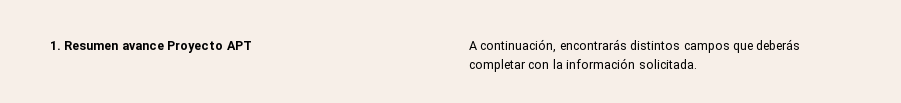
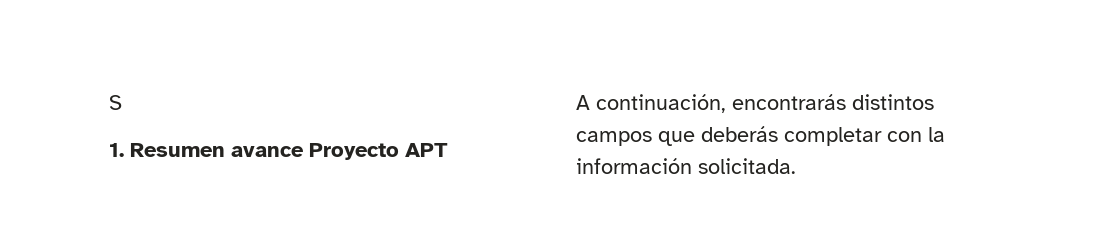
+ S

